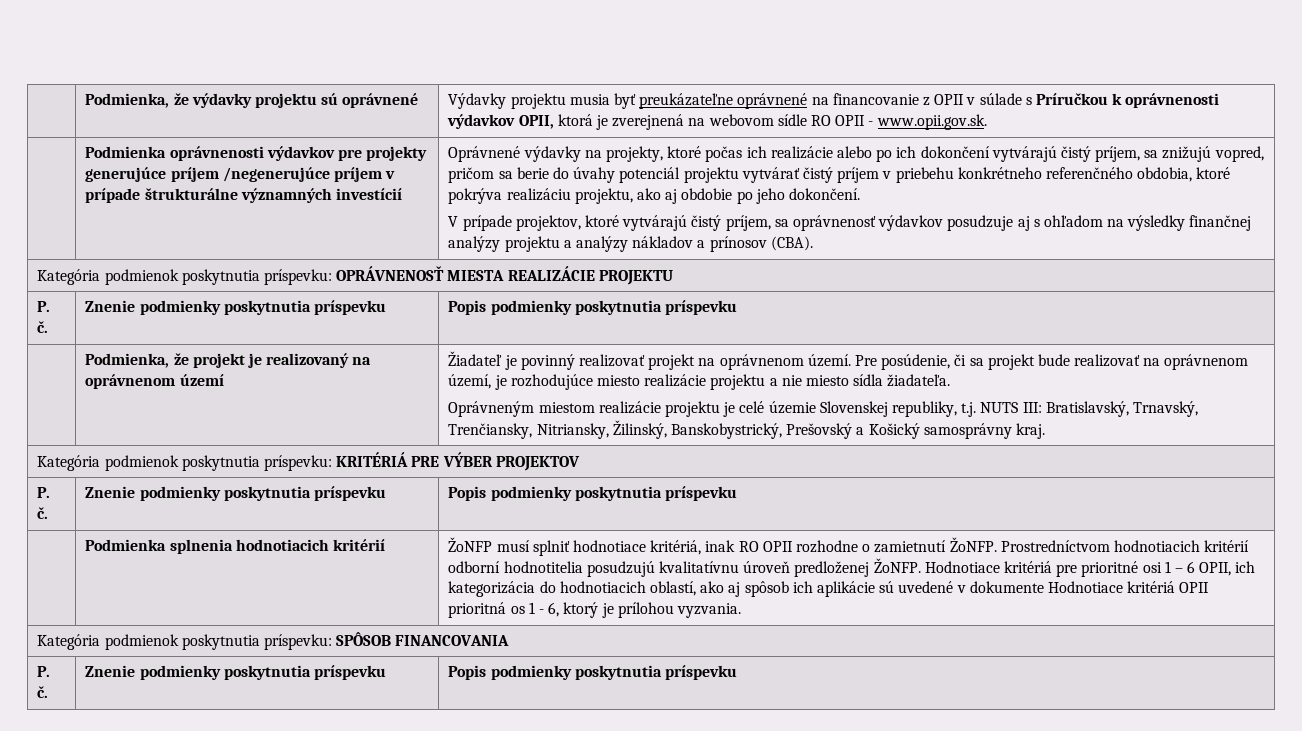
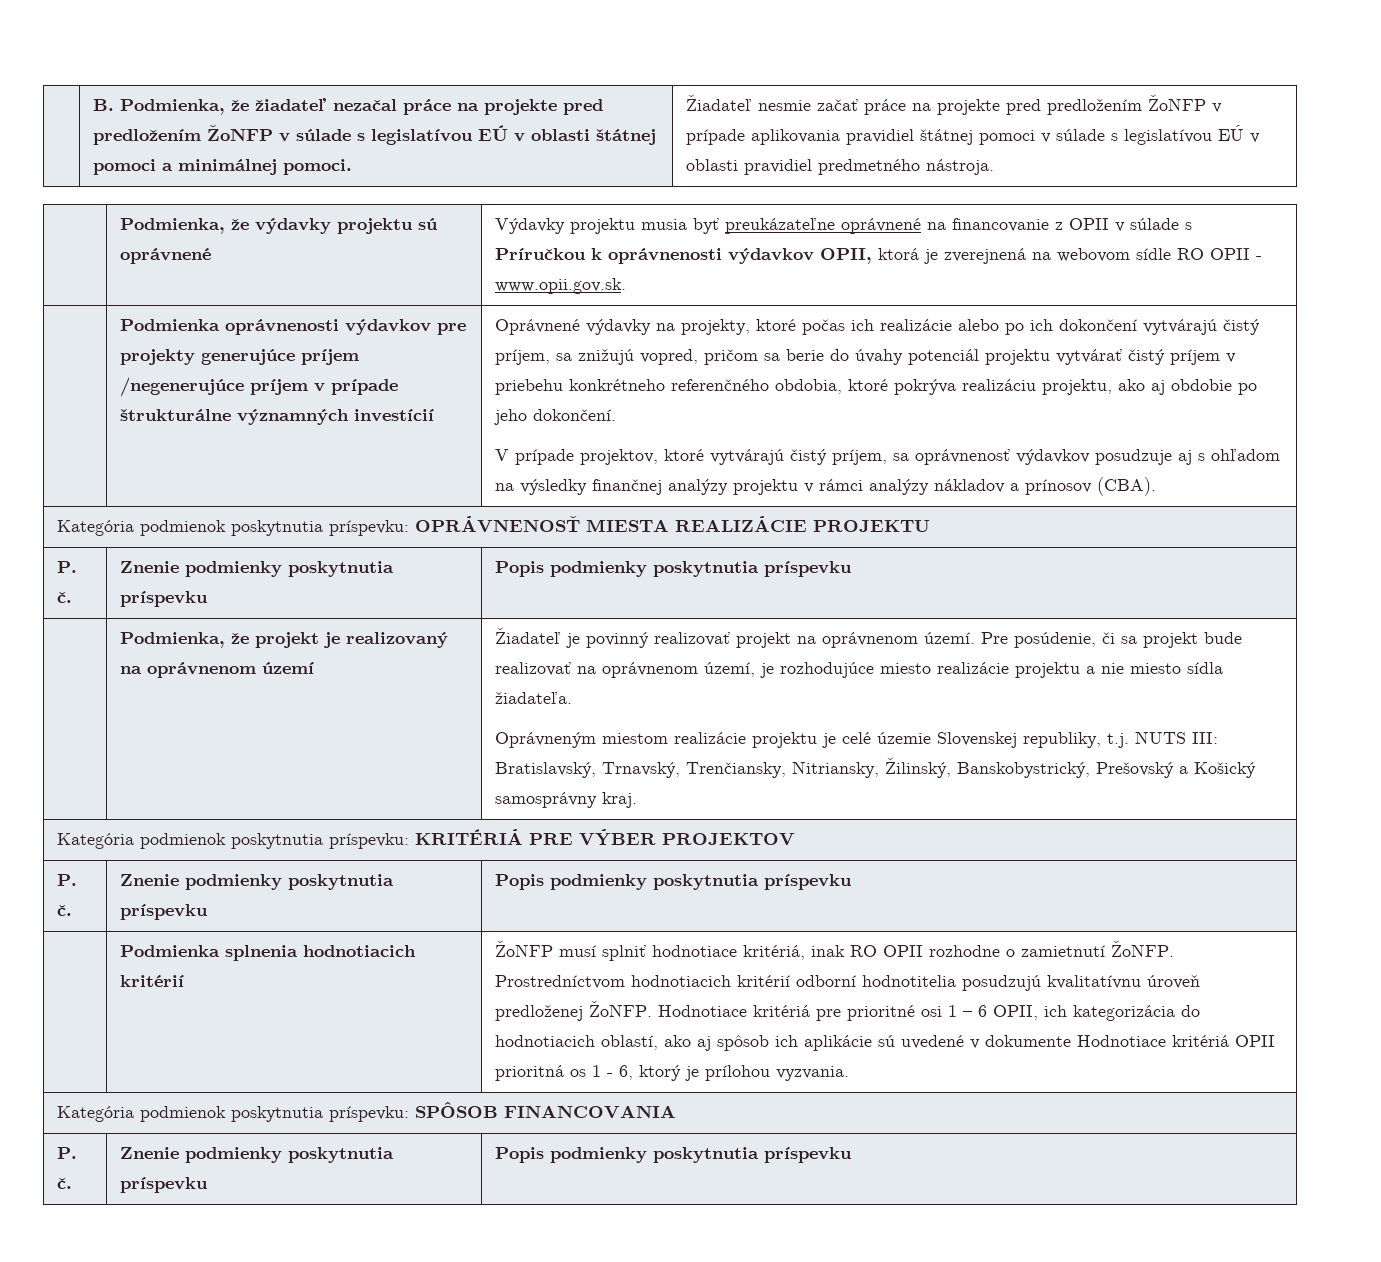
+ B. Podmienka, že žiadateľ nezačal práce na projekte pred predložením ŽoNFP v súlade s legislatívou EÚ v oblasti štátnej pomoci a minimálnej pomoci. | Žiadateľ nesmie začať práce na projekte pred predložením ŽoNFP v prípade aplikovania pravidiel štátnej pomoci v súlade s legislatívou EÚ v oblasti pravidiel predmetného nástroja.
- V prípade projektov, ktoré vytvárajú čistý príjem, sa oprávnenosť výdavkov posudzuje aj s ohľadom na výsledky finančnej analýzy projektu a analýzy nákladov a prínosov (CBA).
+ V prípade projektov, ktoré vytvárajú čistý príjem, sa oprávnenosť výdavkov posudzuje aj s ohľadom na výsledky finančnej analýzy projektu v rámci analýzy nákladov a prínosov (CBA).

